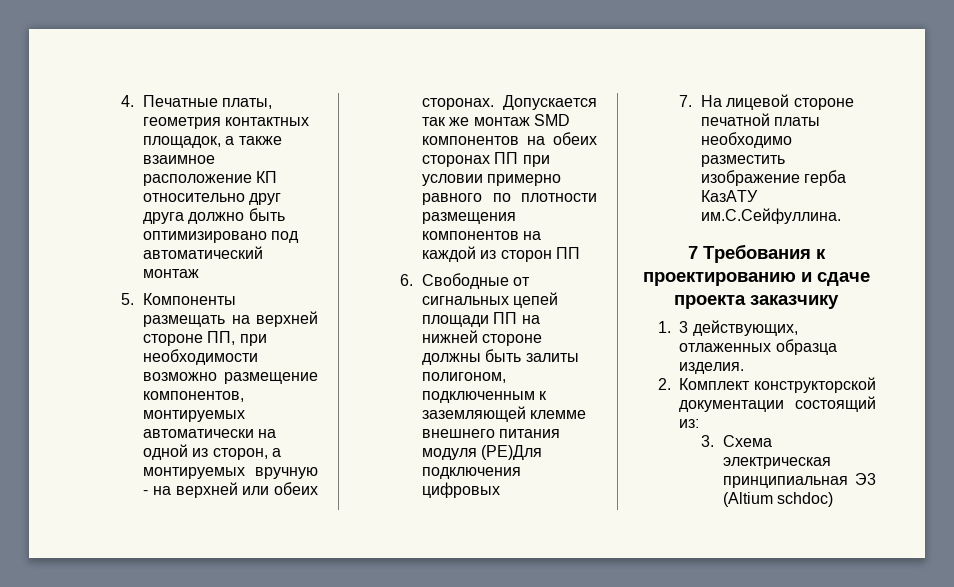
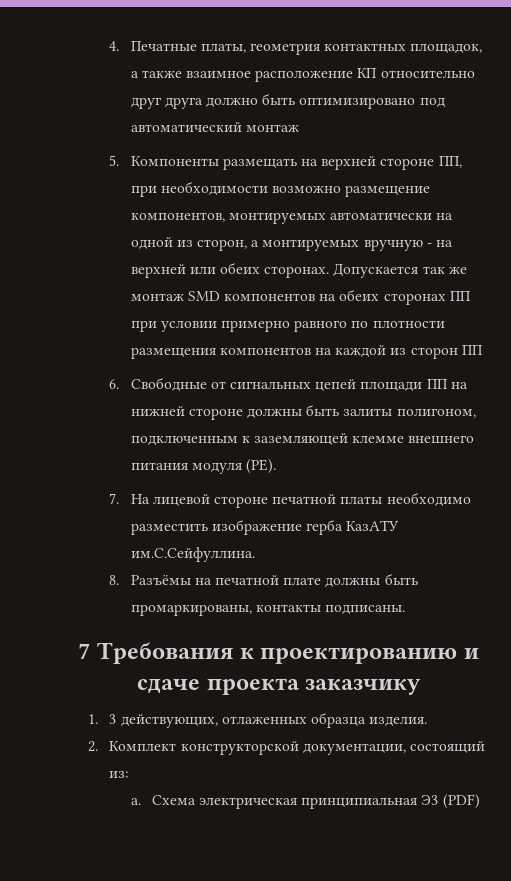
- 6. Свободные от сигнальных цепей площади ПП на нижней стороне должны быть залиты полигоном, подключенным к заземляющей клемме внешнего питания модуля (PE)Для подключения цифровых
+ 6. Свободные от сигнальных цепей площади ПП на нижней стороне должны быть залиты полигоном, подключенным к заземляющей клемме внешнего питания модуля (PE).
+ 8. Разъёмы на печатной плате должны быть промаркированы, контакты подписаны.
- 2. Комплект конструкторской документации состоящий из:
+ 2. Комплект конструкторской документации, состоящий из:
- 3. Схема электрическая принципиальная Э3 (Altium schdoc)
+ a. Схема электрическая принципиальная Э3 (PDF)

